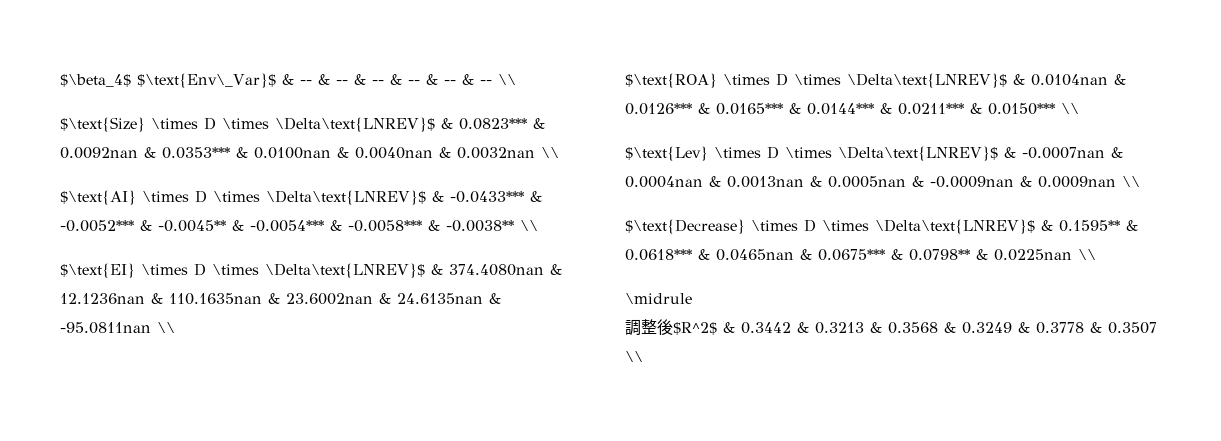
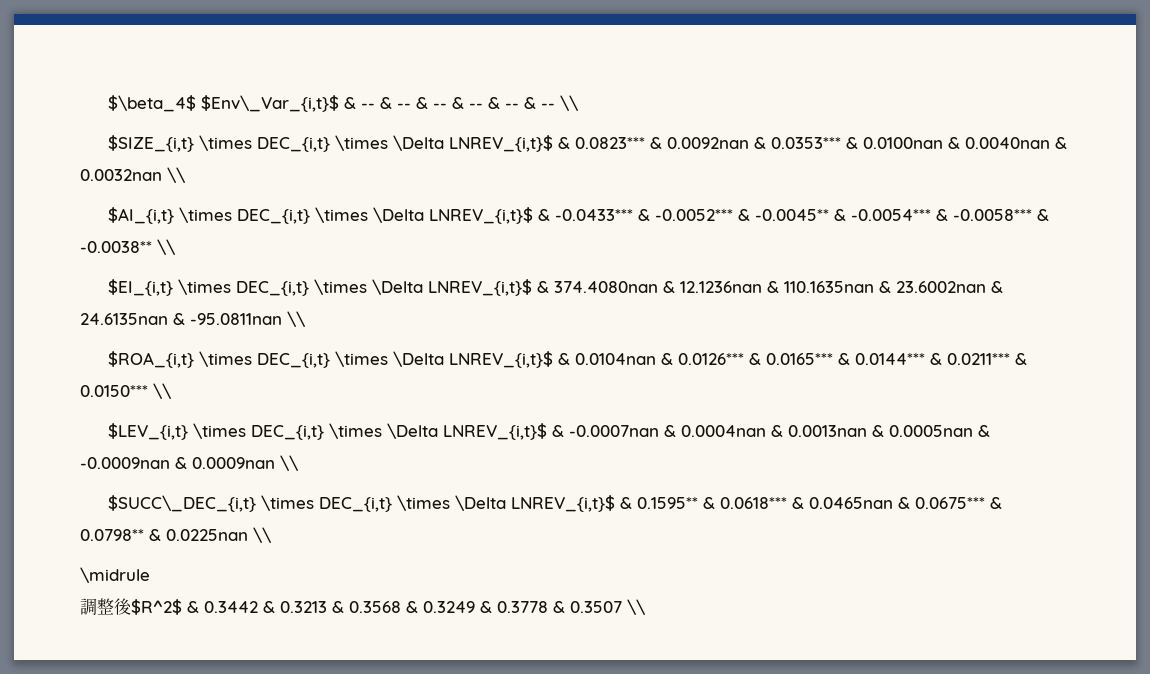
- $\beta_4$ $\text{Env\_Var}$ & -- & -- & -- & -- & -- & -- \\
+ $\beta_4$ $Env\_Var_{i,t}$ & -- & -- & -- & -- & -- & -- \\
- $\text{Size} \times D \times \Delta\text{LNREV}$ & 0.0823*** & 0.0092nan & 0.0353*** & 0.0100nan & 0.0040nan & 0.0032nan \\
+ $SIZE_{i,t} \times DEC_{i,t} \times \Delta LNREV_{i,t}$ & 0.0823*** & 0.0092nan & 0.0353*** & 0.0100nan & 0.0040nan & 0.0032nan \\
- $\text{AI} \times D \times \Delta\text{LNREV}$ & -0.0433*** & -0.0052*** & -0.0045** & -0.0054*** & -0.0058*** & -0.0038** \\
+ $AI_{i,t} \times DEC_{i,t} \times \Delta LNREV_{i,t}$ & -0.0433*** & -0.0052*** & -0.0045** & -0.0054*** & -0.0058*** & -0.0038** \\
- $\text{EI} \times D \times \Delta\text{LNREV}$ & 374.4080nan & 12.1236nan & 110.1635nan & 23.6002nan & 24.6135nan & -95.0811nan \\
+ $EI_{i,t} \times DEC_{i,t} \times \Delta LNREV_{i,t}$ & 374.4080nan & 12.1236nan & 110.1635nan & 23.6002nan & 24.6135nan & -95.0811nan \\
- $\text{ROA} \times D \times \Delta\text{LNREV}$ & 0.0104nan & 0.0126*** & 0.0165*** & 0.0144*** & 0.0211*** & 0.0150*** \\
+ $ROA_{i,t} \times DEC_{i,t} \times \Delta LNREV_{i,t}$ & 0.0104nan & 0.0126*** & 0.0165*** & 0.0144*** & 0.0211*** & 0.0150*** \\
- $\text{Lev} \times D \times \Delta\text{LNREV}$ & -0.0007nan & 0.0004nan & 0.0013nan & 0.0005nan & -0.0009nan & 0.0009nan \\
+ $LEV_{i,t} \times DEC_{i,t} \times \Delta LNREV_{i,t}$ & -0.0007nan & 0.0004nan & 0.0013nan & 0.0005nan & -0.0009nan & 0.0009nan \\
- $\text{Decrease} \times D \times \Delta\text{LNREV}$ & 0.1595** & 0.0618*** & 0.0465nan & 0.0675*** & 0.0798** & 0.0225nan \\
+ $SUCC\_DEC_{i,t} \times DEC_{i,t} \times \Delta LNREV_{i,t}$ & 0.1595** & 0.0618*** & 0.0465nan & 0.0675*** & 0.0798** & 0.0225nan \\

